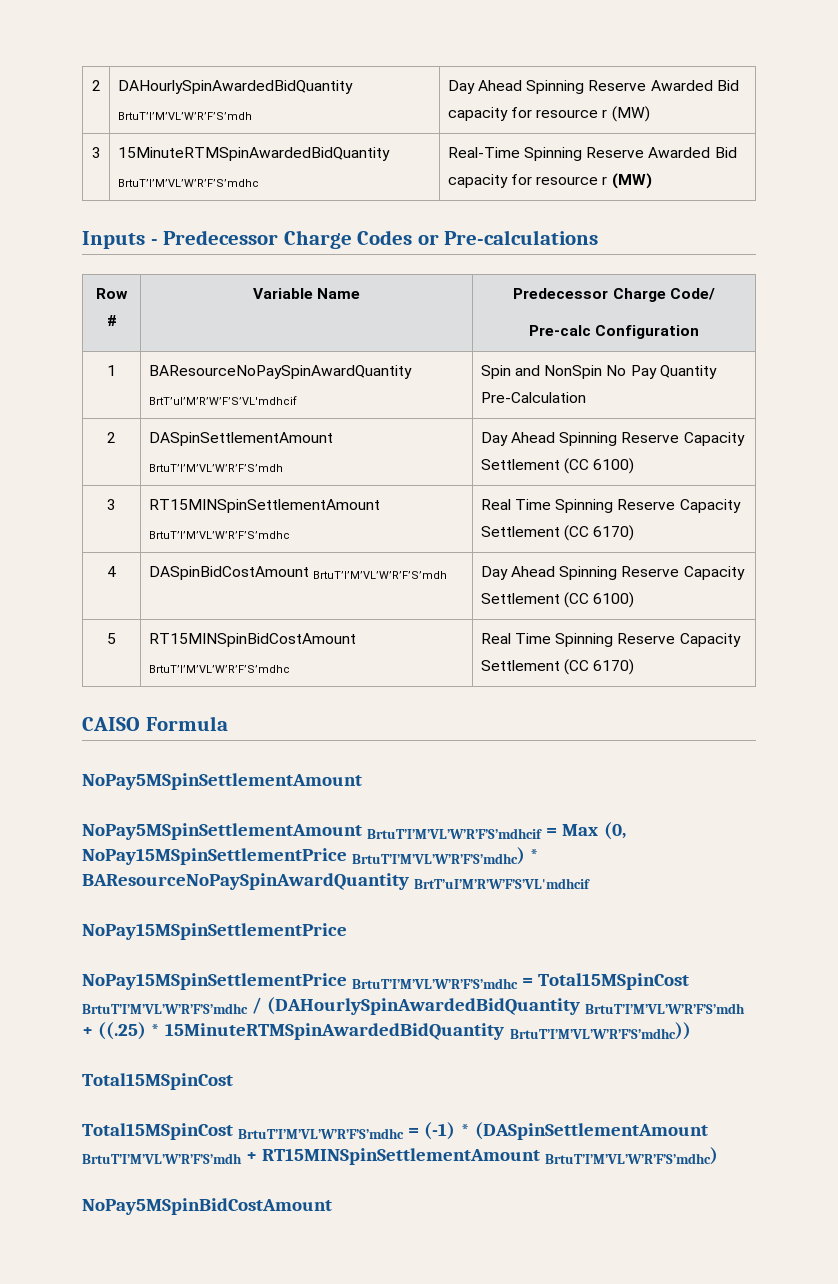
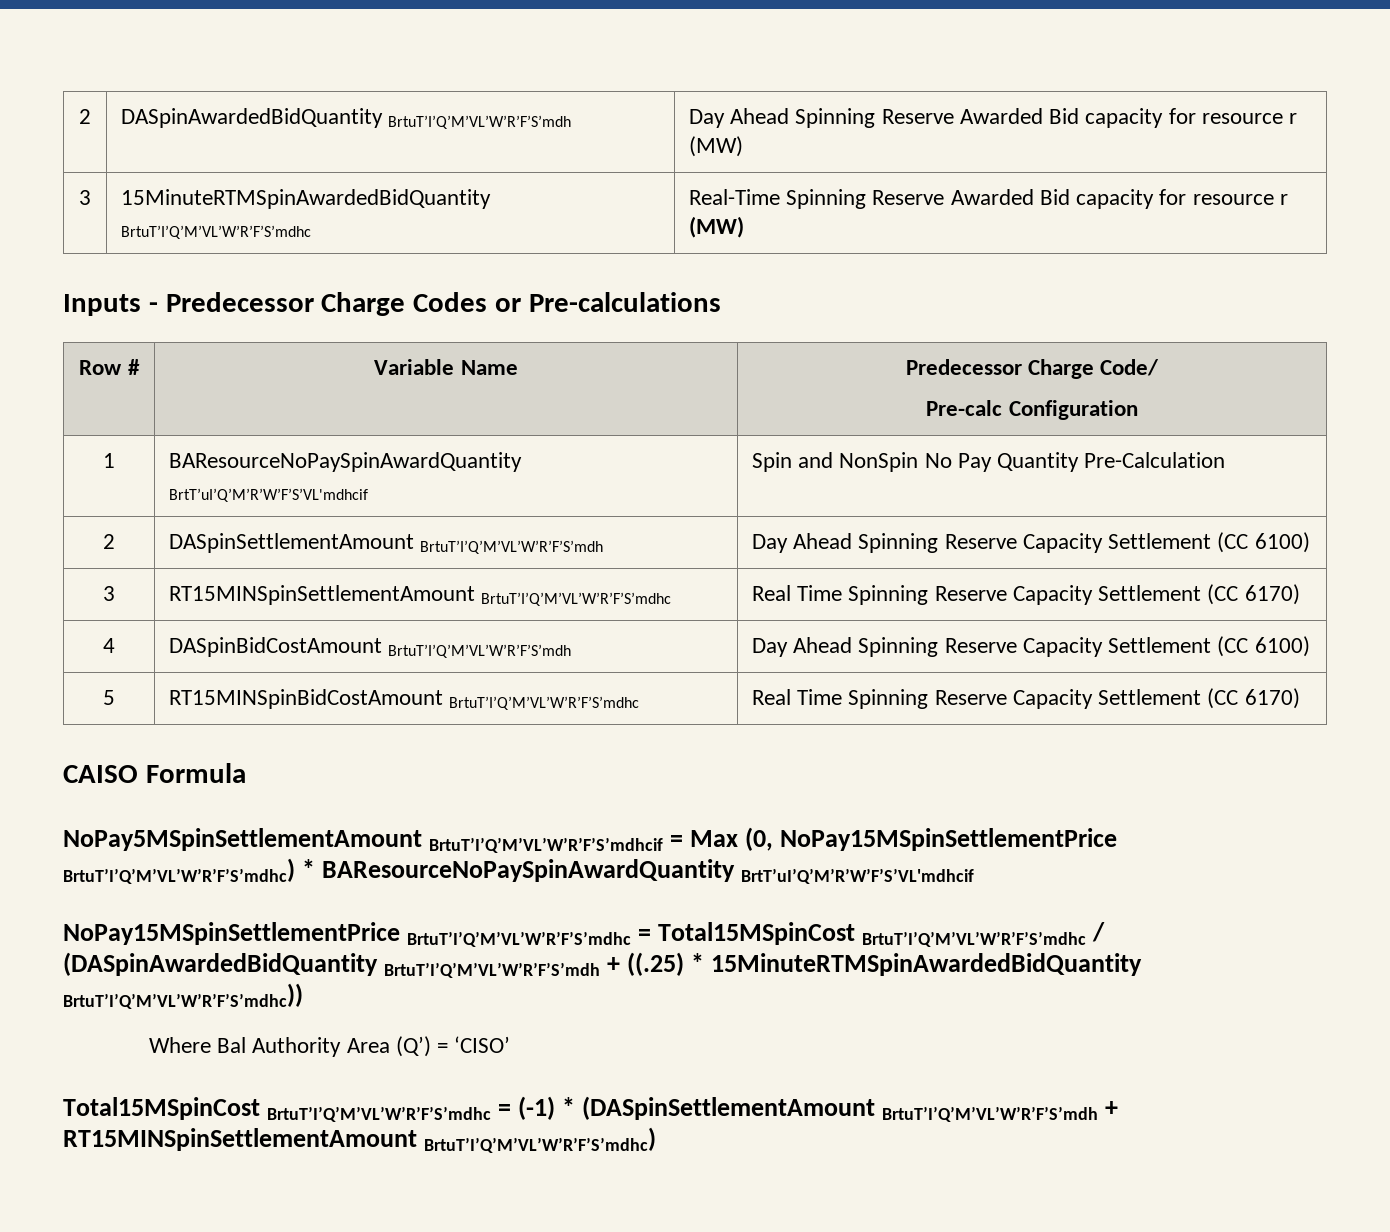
- 2 | DAHourlySpinAwardedBidQuantity BrtuT’I’M’VL’W’R’F’S’mdh | Day Ahead Spinning Reserve Awarded Bid capacity for resource r (MW)
+ 2 | DASpinAwardedBidQuantity BrtuT’I’Q’M’VL’W’R’F’S’mdh | Day Ahead Spinning Reserve Awarded Bid capacity for resource r (MW)
- 3 | 15MinuteRTMSpinAwardedBidQuantity BrtuT’I’M’VL’W’R’F’S’mdhc | Real-Time Spinning Reserve Awarded Bid capacity for resource r (MW)
+ 3 | 15MinuteRTMSpinAwardedBidQuantity BrtuT’I’Q’M’VL’W’R’F’S’mdhc | Real-Time Spinning Reserve Awarded Bid capacity for resource r (MW)
- 1 | BAResourceNoPaySpinAwardQuantity BrtT’uI’M’R’W’F’S’VL'mdhcif | Spin and NonSpin No Pay Quantity Pre-Calculation
+ 1 | BAResourceNoPaySpinAwardQuantity BrtT’uI’Q’M’R’W’F’S’VL'mdhcif | Spin and NonSpin No Pay Quantity Pre-Calculation
- 2 | DASpinSettlementAmount BrtuT’I’M’VL’W’R’F’S’mdh | Day Ahead Spinning Reserve Capacity Settlement (CC 6100)
+ 2 | DASpinSettlementAmount BrtuT’I’Q’M’VL’W’R’F’S’mdh | Day Ahead Spinning Reserve Capacity Settlement (CC 6100)
- 3 | RT15MINSpinSettlementAmount BrtuT’I’M’VL’W’R’F’S’mdhc | Real Time Spinning Reserve Capacity Settlement (CC 6170)
+ 3 | RT15MINSpinSettlementAmount BrtuT’I’Q’M’VL’W’R’F’S’mdhc | Real Time Spinning Reserve Capacity Settlement (CC 6170)
- 4 | DASpinBidCostAmount BrtuT’I’M’VL’W’R’F’S’mdh | Day Ahead Spinning Reserve Capacity Settlement (CC 6100)
+ 4 | DASpinBidCostAmount BrtuT’I’Q’M’VL’W’R’F’S’mdh | Day Ahead Spinning Reserve Capacity Settlement (CC 6100)
- 5 | RT15MINSpinBidCostAmount BrtuT’I’M’VL’W’R’F’S’mdhc | Real Time Spinning Reserve Capacity Settlement (CC 6170)
+ 5 | RT15MINSpinBidCostAmount BrtuT’I’Q’M’VL’W’R’F’S’mdhc | Real Time Spinning Reserve Capacity Settlement (CC 6170)
  CAISO Formula
- NoPay5MSpinSettlementAmount
- NoPay5MSpinSettlementAmount BrtuT’I’M’VL’W’R’F’S’mdhcif = Max (0, NoPay15MSpinSettlementPrice BrtuT’I’M’VL’W’R’F’S’mdhc) * BAResourceNoPaySpinAwardQuantity BrtT’uI’M’R’W’F’S’VL'mdhcif
- NoPay15MSpinSettlementPrice
- NoPay15MSpinSettlementPrice BrtuT’I’M’VL’W’R’F’S’mdhc = Total15MSpinCost BrtuT’I’M’VL’W’R’F’S’mdhc / (DAHourlySpinAwardedBidQuantity BrtuT’I’M’VL’W’R’F’S’mdh + ((.25) * 15MinuteRTMSpinAwardedBidQuantity BrtuT’I’M’VL’W’R’F’S’mdhc))
- Total15MSpinCost
- Total15MSpinCost BrtuT’I’M’VL’W’R’F’S’mdhc = (-1) * (DASpinSettlementAmount BrtuT’I’M’VL’W’R’F’S’mdh + RT15MINSpinSettlementAmount BrtuT’I’M’VL’W’R’F’S’mdhc)
- NoPay5MSpinBidCostAmount
+ NoPay5MSpinSettlementAmount BrtuT’I’Q’M’VL’W’R’F’S’mdhcif = Max (0, NoPay15MSpinSettlementPrice BrtuT’I’Q’M’VL’W’R’F’S’mdhc) * BAResourceNoPaySpinAwardQuantity BrtT’uI’Q’M’R’W’F’S’VL'mdhcif
+ NoPay15MSpinSettlementPrice BrtuT’I’Q’M’VL’W’R’F’S’mdhc = Total15MSpinCost BrtuT’I’Q’M’VL’W’R’F’S’mdhc / (DASpinAwardedBidQuantity BrtuT’I’Q’M’VL’W’R’F’S’mdh + ((.25) * 15MinuteRTMSpinAwardedBidQuantity BrtuT’I’Q’M’VL’W’R’F’S’mdhc))
+ Where Bal Authority Area (Q’) = ‘CISO’
+ Total15MSpinCost BrtuT’I’Q’M’VL’W’R’F’S’mdhc = (-1) * (DASpinSettlementAmount BrtuT’I’Q’M’VL’W’R’F’S’mdh + RT15MINSpinSettlementAmount BrtuT’I’Q’M’VL’W’R’F’S’mdhc)

